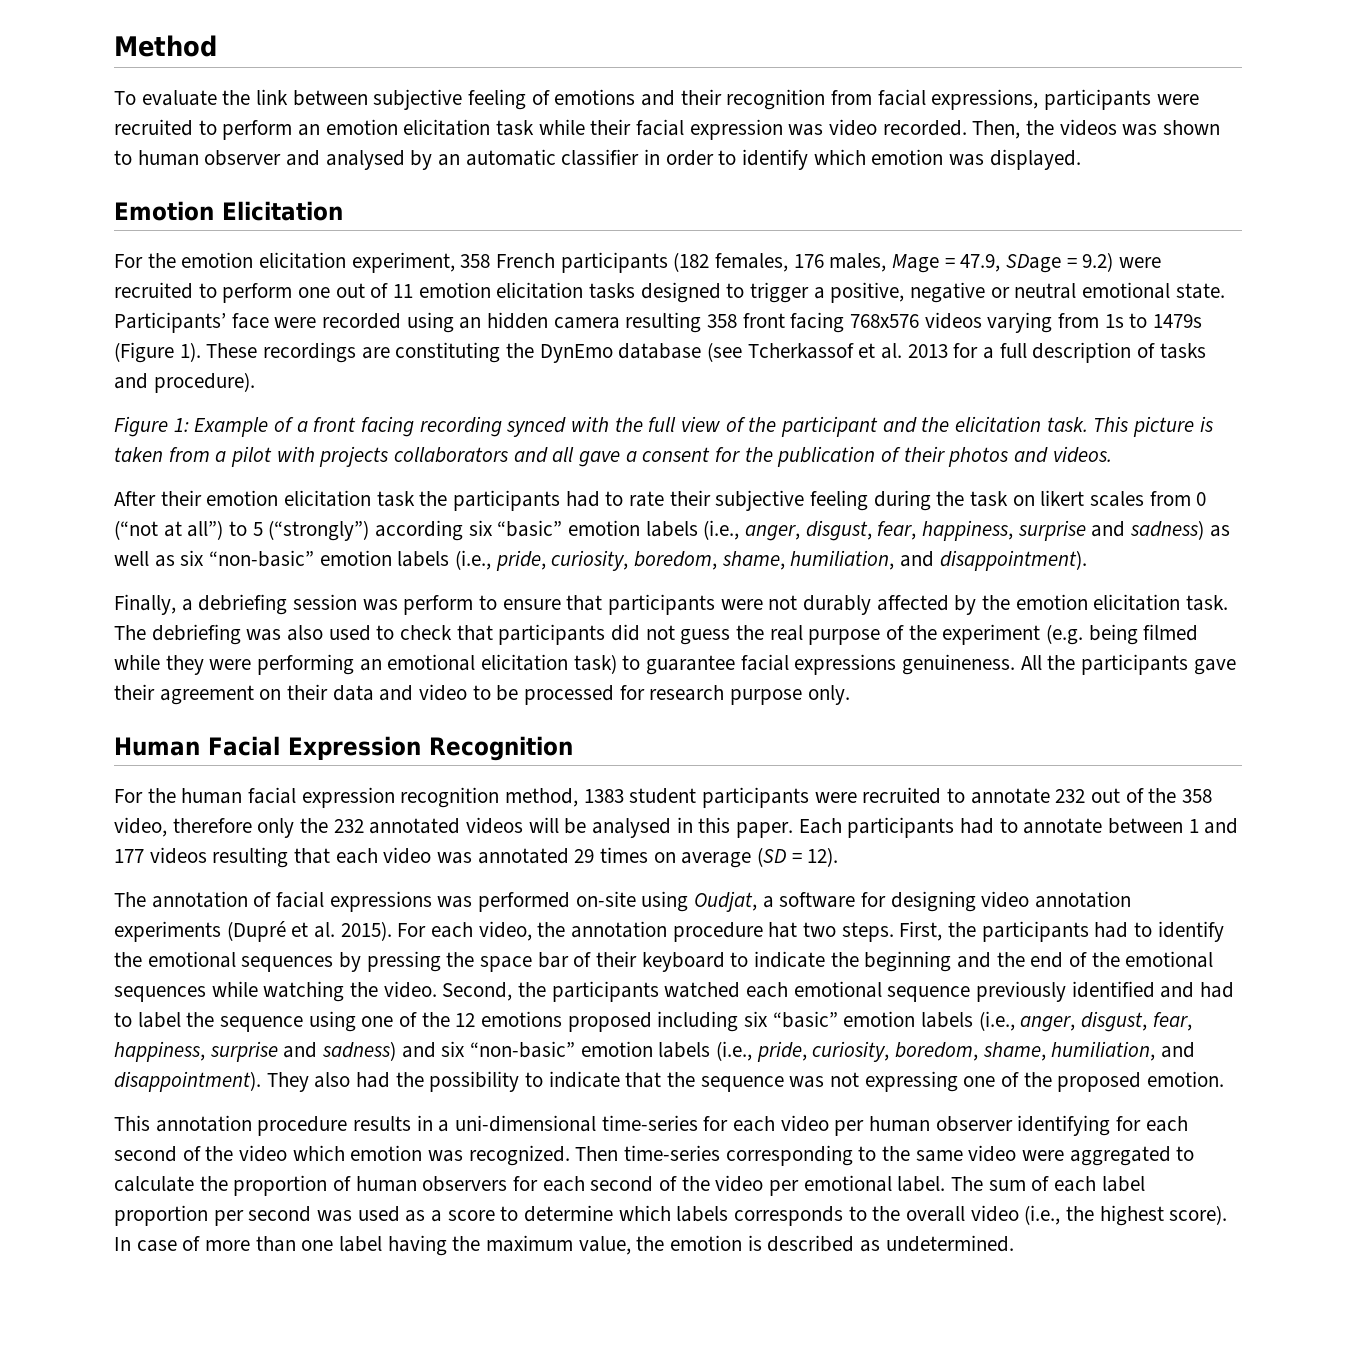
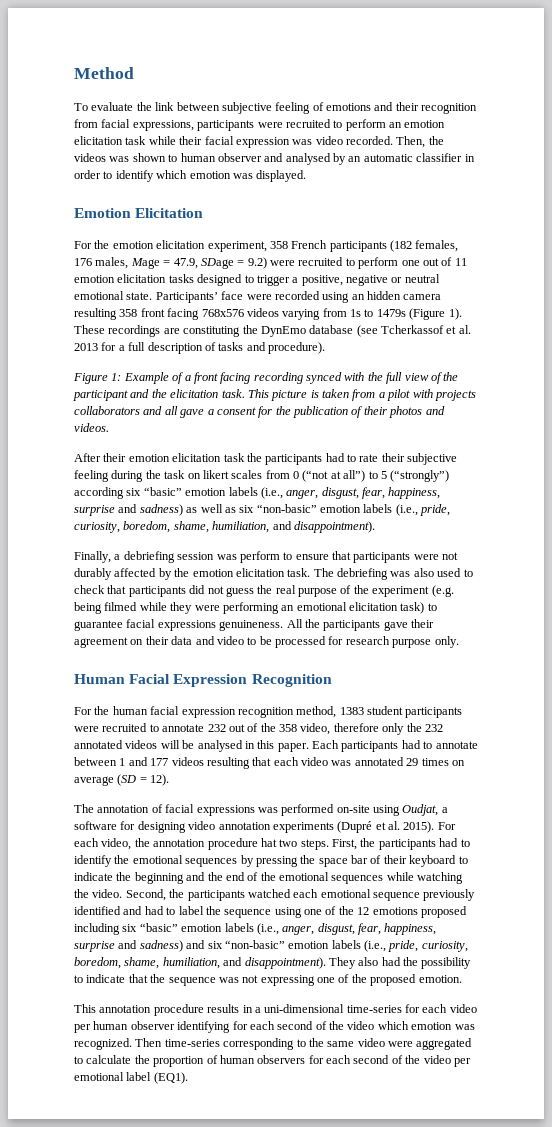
- Then time-series corresponding to the same video were aggregated to calculate the proportion of human observers for each second of the video per emotional label. The sum of each label proportion per second was used as a score to determine which labels corresponds to the overall video (i.e., the highest score). In case of more than one label having the maximum value, the emotion is described as undetermined.
+ Then time-series corresponding to the same video were aggregated to calculate the proportion of human observers for each second of the video per emotional label (EQ1).

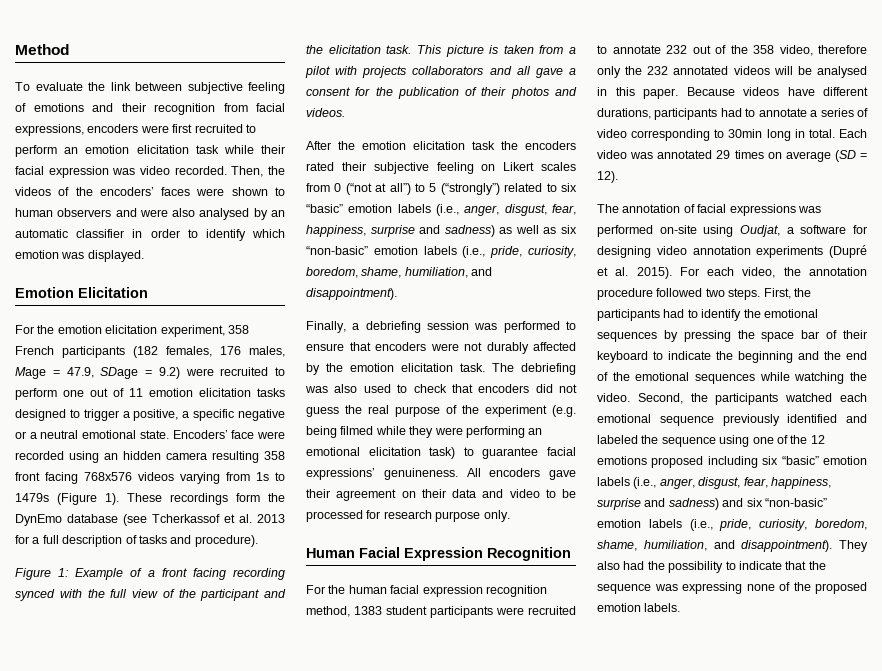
- To evaluate the link between subjective feeling of emotions and their recognition from facial expressions, participants were recruited to perform an emotion elicitation task while their facial expression was video recorded.
+ To evaluate the link between subjective feeling of emotions and their recognition from facial expressions, encoders were first recruited to perform an emotion elicitation task while their facial expression was video recorded.
- Then, the videos was shown to human observer and analysed by an automatic classifier in order to identify which emotion was displayed.
+ Then, the videos of the encoders’ faces were shown to human observers and were also analysed by an automatic classifier in order to identify which emotion was displayed.
- For the emotion elicitation experiment, 358 French participants (182 females, 176 males, Mage = 47.9, SDage = 9.2) were recruited to perform one out of 11 emotion elicitation tasks designed to trigger a positive, negative or neutral emotional state.
+ For the emotion elicitation experiment, 358 French participants (182 females, 176 males, Mage = 47.9, SDage = 9.2) were recruited to perform one out of 11 emotion elicitation tasks designed to trigger a positive, a specific negative or a neutral emotional state.
- Participants’ face were recorded using an hidden camera resulting 358 front facing 768x576 videos varying from 1s to 1479s (Figure 1).
+ Encoders’ face were recorded using an hidden camera resulting 358 front facing 768x576 videos varying from 1s to 1479s (Figure 1).
- These recordings are constituting the DynEmo database (see Tcherkassof et al. 2013 for a full description of tasks and procedure).
+ These recordings form the DynEmo database (see Tcherkassof et al. 2013 for a full description of tasks and procedure).
- After their emotion elicitation task the participants had to rate their subjective feeling during the task on likert scales from 0 (“not at all”) to 5 (“strongly”) according six “basic” emotion labels (i.e., anger, disgust, fear, happiness, surprise and sadness) as well as six “non-basic” emotion labels (i.e., pride, curiosity, boredom, shame, humiliation, and disappointment).
+ After the emotion elicitation task the encoders rated their subjective feeling on Likert scales from 0 (“not at all”) to 5 (“strongly”) related to six “basic” emotion labels (i.e., anger, disgust, fear, happiness, surprise and sadness) as well as six “non-basic” emotion labels (i.e., pride, curiosity, boredom, shame, humiliation, and disappointment).
- Finally, a debriefing session was perform to ensure that participants were not durably affected by the emotion elicitation task.
+ Finally, a debriefing session was performed to ensure that encoders were not durably affected by the emotion elicitation task.
- The debriefing was also used to check that participants did not guess the real purpose of the experiment (e.g. being filmed while they were performing an emotional elicitation task) to guarantee facial expressions genuineness.
+ The debriefing was also used to check that encoders did not guess the real purpose of the experiment (e.g. being filmed while they were performing an emotional elicitation task) to guarantee facial expressions’ genuineness.
- All the participants gave their agreement on their data and video to be processed for research purpose only.
+ All encoders gave their agreement on their data and video to be processed for research purpose only.
- Each participants had to annotate between 1 and 177 videos resulting that each video was annotated 29 times on average (SD = 12).
+ Because videos have different durations, participants had to annotate a series of video corresponding to 30min long in total. Each video was annotated 29 times on average (SD = 12).
- For each video, the annotation procedure hat two steps.
+ For each video, the annotation procedure followed two steps.
- Second, the participants watched each emotional sequence previously identified and had to label the sequence using one of the 12 emotions proposed including six “basic” emotion labels (i.e., anger, disgust, fear, happiness, surprise and sadness) and six “non-basic” emotion labels (i.e., pride, curiosity, boredom, shame, humiliation, and disappointment).
+ Second, the participants watched each emotional sequence previously identified and labeled the sequence using one of the 12 emotions proposed including six “basic” emotion labels (i.e., anger, disgust, fear, happiness, surprise and sadness) and six “non-basic” emotion labels (i.e., pride, curiosity, boredom, shame, humiliation, and disappointment).
- They also had the possibility to indicate that the sequence was not expressing one of the proposed emotion.
- This annotation procedure results in a uni-dimensional time-series for each video per human observer identifying for each second of the video which emotion was recognized. Then time-series corresponding to the same video were aggregated to calculate the proportion of human observers for each second of the video per emotional label (EQ1).
+ They also had the possibility to indicate that the sequence was expressing none of the proposed emotion labels.

